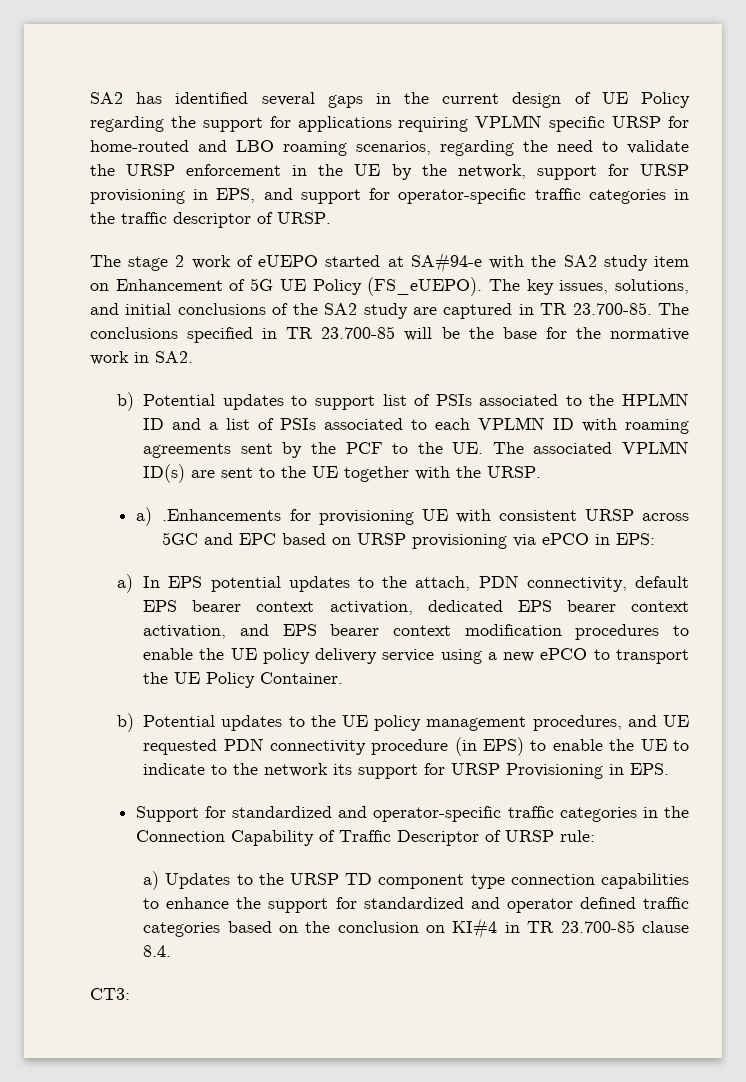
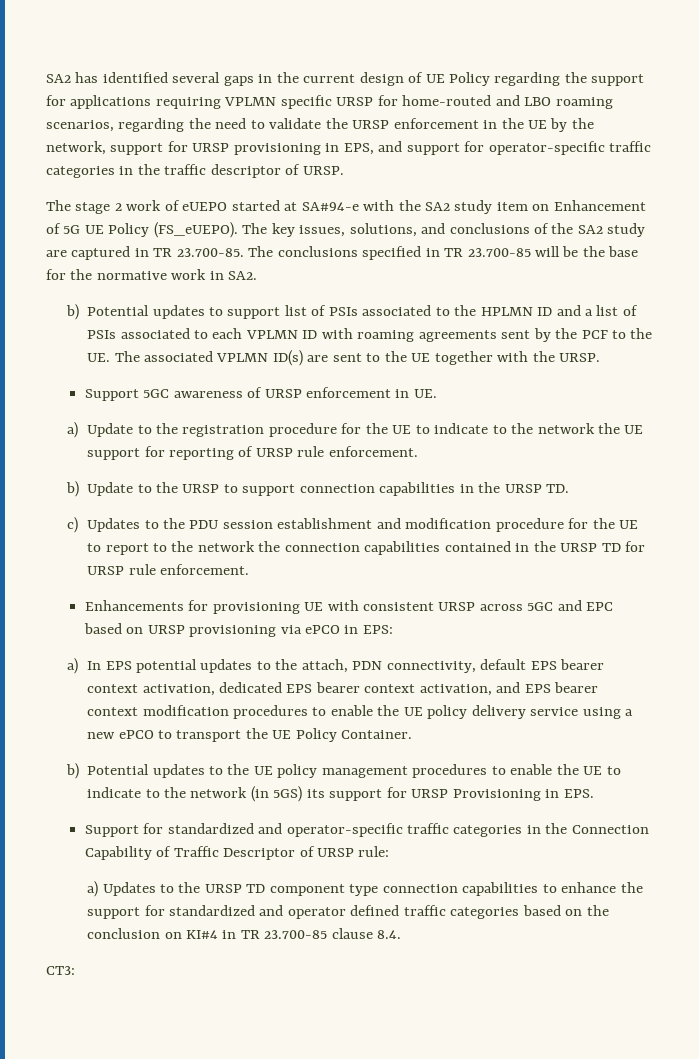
- The key issues, solutions, and initial conclusions of the SA2 study are captured in TR 23.700-85. The conclusions specified in TR 23.700-85 will be the base for the normative work in SA2.
+ The key issues, solutions, and conclusions of the SA2 study are captured in TR 23.700-85. The conclusions specified in TR 23.700-85 will be the base for the normative work in SA2.
- a) .Enhancements for provisioning UE with consistent URSP across 5GC and EPC based on URSP provisioning via ePCO in EPS:
+ Support 5GC awareness of URSP enforcement in UE.
+ a) Update to the registration procedure for the UE to indicate to the network the UE support for reporting of URSP rule enforcement.
+ b) Update to the URSP to support connection capabilities in the URSP TD.
+ c) Updates to the PDU session establishment and modification procedure for the UE to report to the network the connection capabilities contained in the URSP TD for URSP rule enforcement.
+ Enhancements for provisioning UE with consistent URSP across 5GC and EPC based on URSP provisioning via ePCO in EPS:
- b) Potential updates to the UE policy management procedures, and UE requested PDN connectivity procedure (in EPS) to enable the UE to indicate to the network its support for URSP Provisioning in EPS.
+ b) Potential updates to the UE policy management procedures to enable the UE to indicate to the network (in 5GS) its support for URSP Provisioning in EPS.

